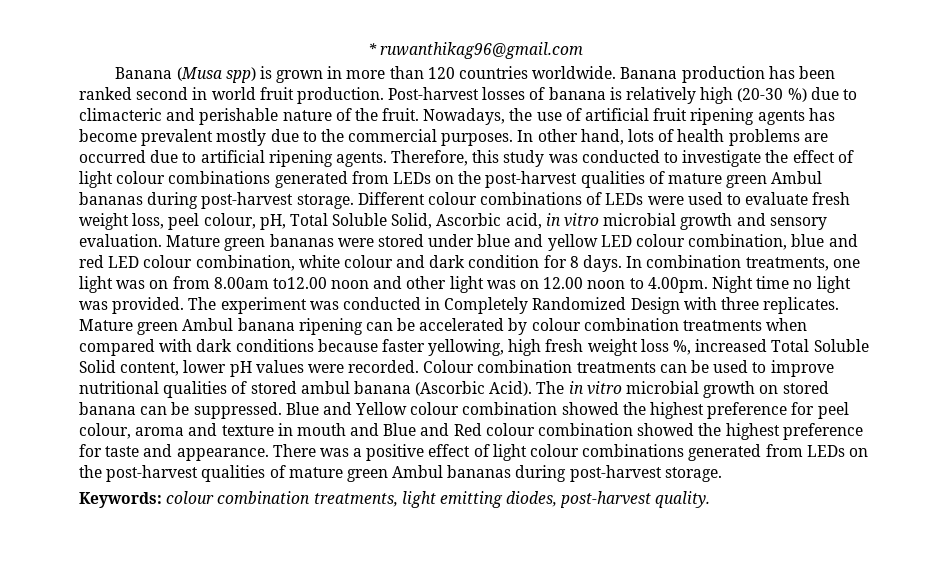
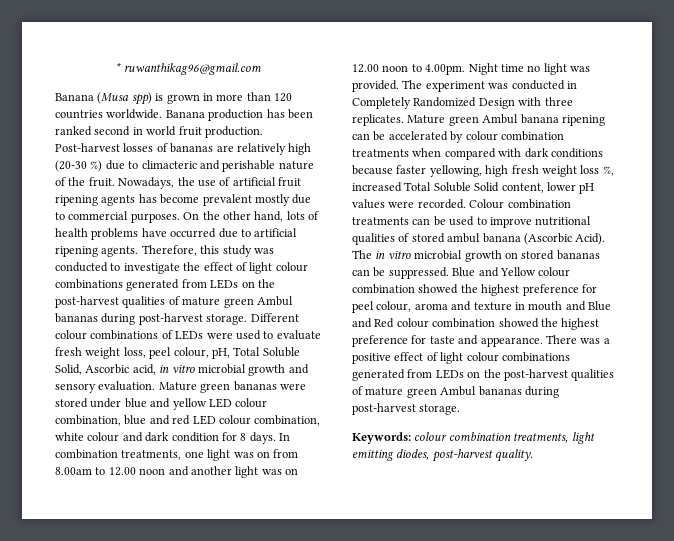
- Post-harvest losses of banana is relatively high (20-30 %) due to climacteric and perishable nature of the fruit.
+ Post-harvest losses of bananas are relatively high (20-30 %) due to climacteric and perishable nature of the fruit.
- Nowadays, the use of artificial fruit ripening agents has become prevalent mostly due to the commercial purposes.
+ Nowadays, the use of artificial fruit ripening agents has become prevalent mostly due to commercial purposes.
- In other hand, lots of health problems are occurred due to artificial ripening agents.
+ On the other hand, lots of health problems have occurred due to artificial ripening agents.
- In combination treatments, one light was on from 8.00am to12.00 noon and other light was on 12.00 noon to 4.00pm. Night time no light was provided.
+ In combination treatments, one light was on from 8.00am to 12.00 noon and another light was on 12.00 noon to 4.00pm. Night time no light was provided.
- The in vitro microbial growth on stored banana can be suppressed.
+ The in vitro microbial growth on stored bananas can be suppressed.

